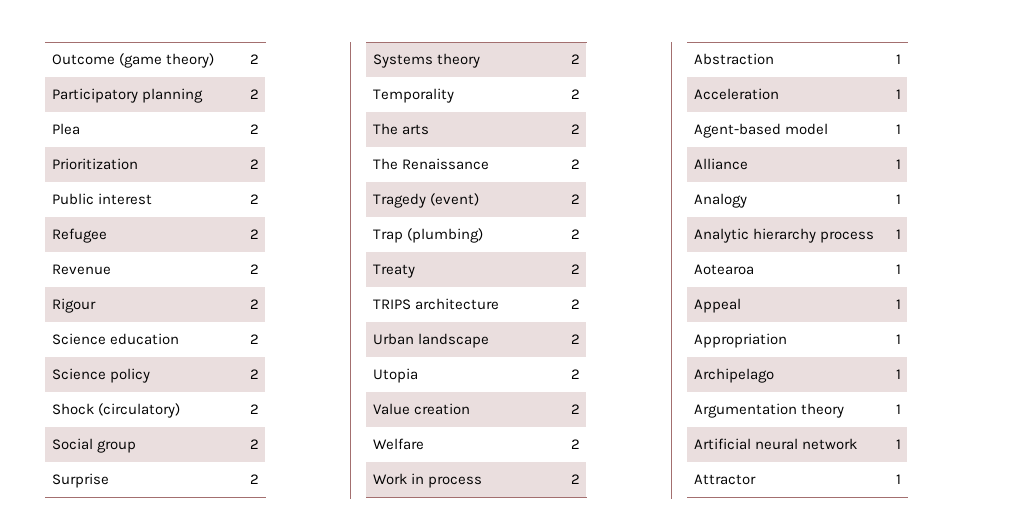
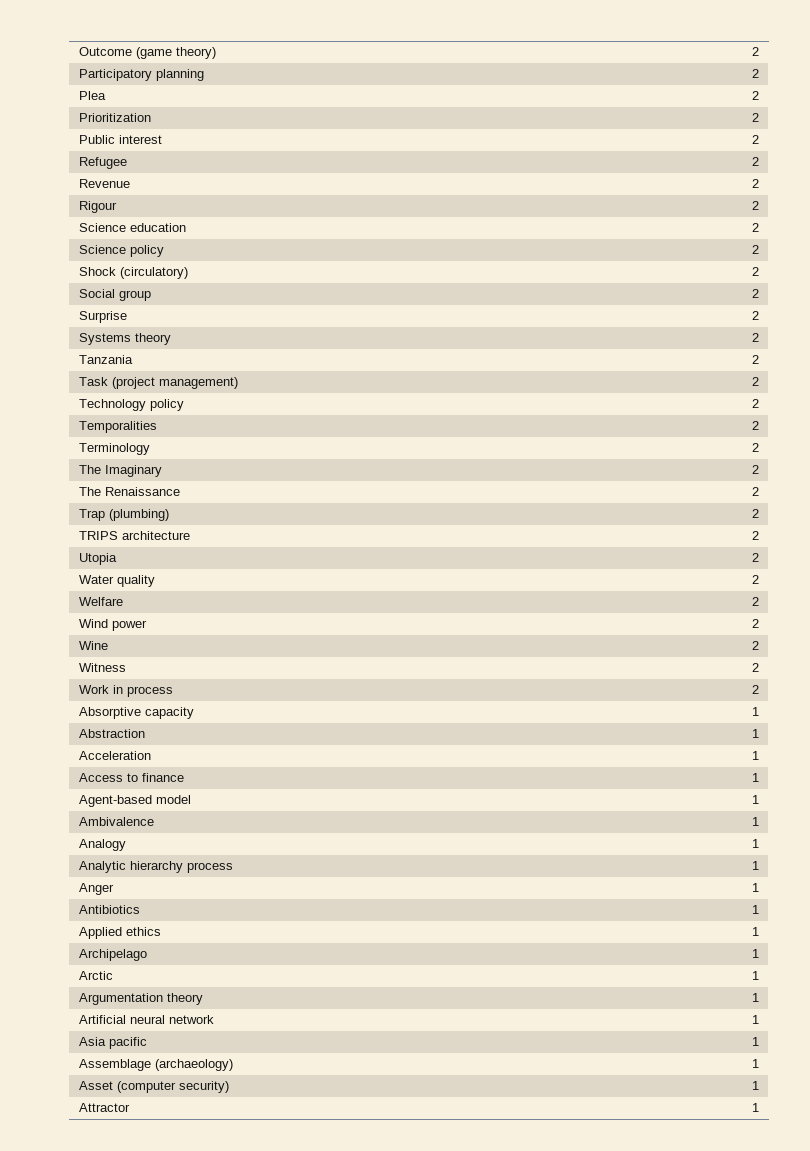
- Temporality | 2
- The arts | 2
+ Tanzania | 2
+ Task (project management) | 2
+ Technology policy | 2
+ Temporalities | 2
+ Terminology | 2
+ The Imaginary | 2
- Tragedy (event) | 2
- Treaty | 2
- Urban landscape | 2
- Value creation | 2
+ Water quality | 2
+ Wind power | 2
+ Wine | 2
+ Witness | 2
+ Absorptive capacity | 1
+ Access to finance | 1
- Alliance | 1
+ Ambivalence | 1
- Aotearoa | 1
- Appeal | 1
- Appropriation | 1
+ Anger | 1
+ Antibiotics | 1
+ Applied ethics | 1
+ Arctic | 1
+ Asia pacific | 1
+ Assemblage (archaeology) | 1
+ Asset (computer security) | 1

